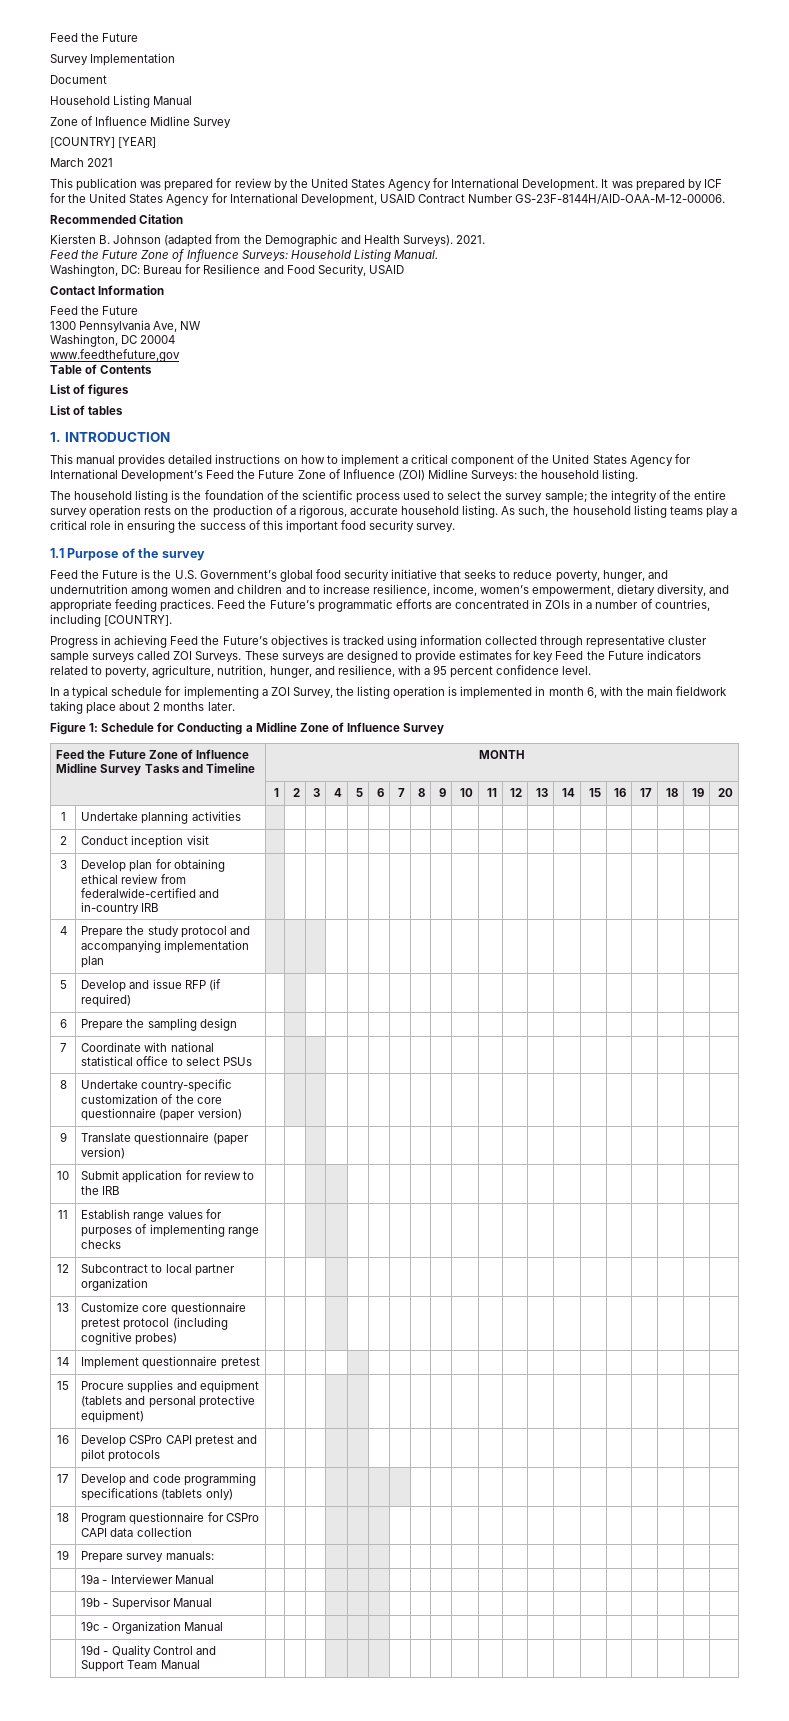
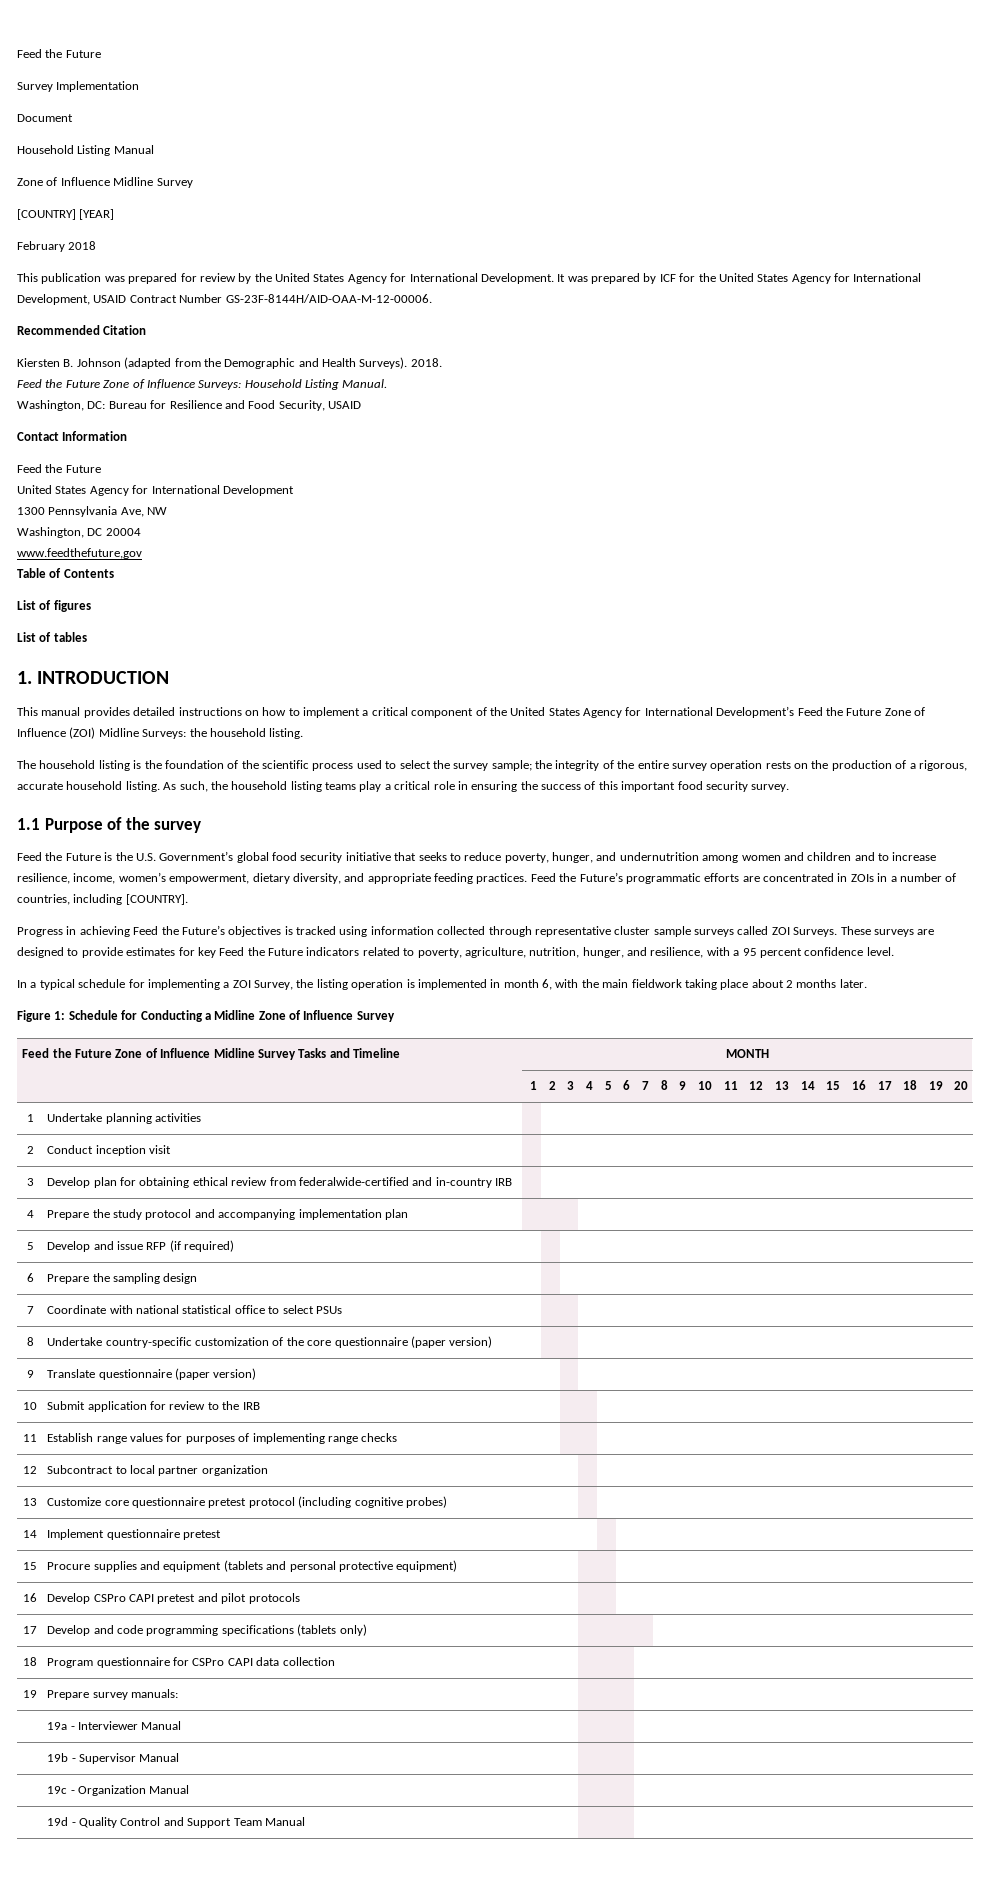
- March 2021
+ February 2018
- 2021.
+ 2018.
+ United States Agency for International Development

